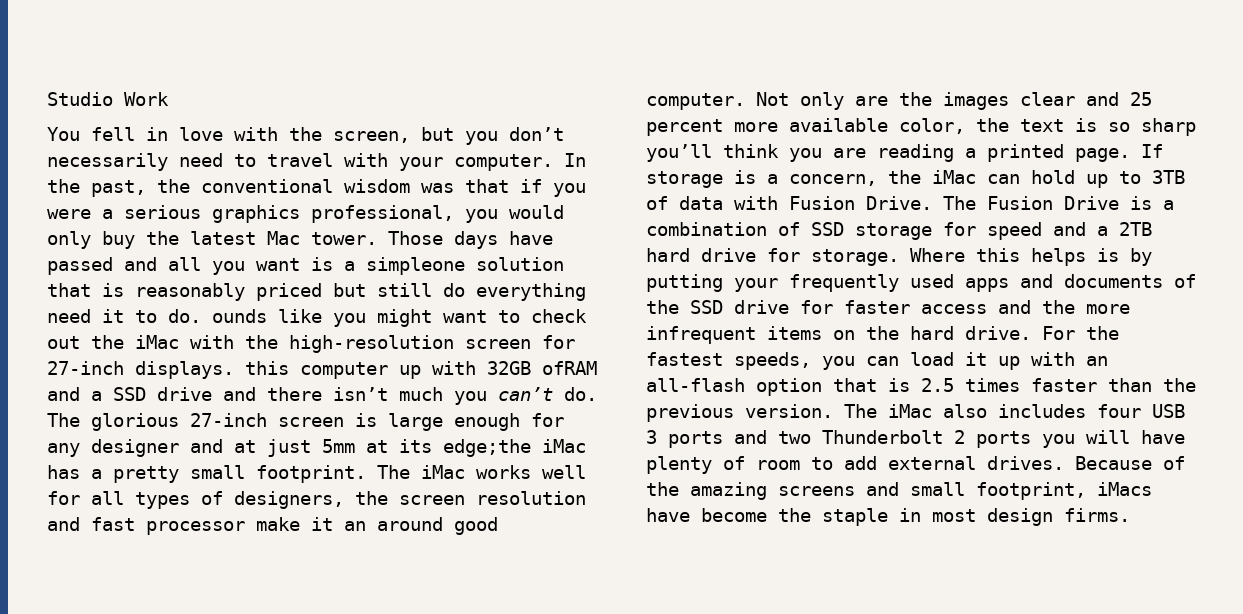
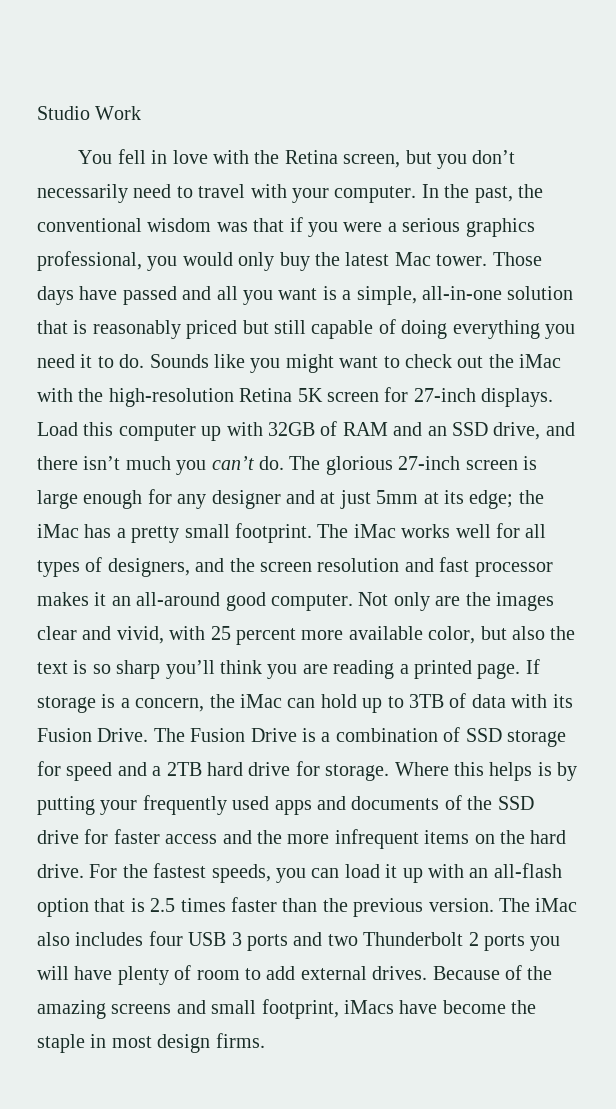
- You fell in love with the screen, but you don’t necessarily need to travel with your computer.
+ You fell in love with the Retina screen, but you don’t necessarily need to travel with your computer.
- Those days have passed and all you want is a simpleone solution that is reasonably priced but still do everything need it to do. ounds like you might want to check out the iMac with the high-resolution screen for 27-inch displays. this computer up with 32GB ofRAM and a SSD drive and there isn’t much you can’t do.
+ Those days have passed and all you want is a simple, all-in-one solution that is reasonably priced but still capable of doing everything you need it to do. Sounds like you might want to check out the iMac with the high-resolution Retina 5K screen for 27-inch displays. Load this computer up with 32GB of RAM and an SSD drive, and there isn’t much you can’t do.
- The glorious 27-inch screen is large enough for any designer and at just 5mm at its edge;the iMac has a pretty small footprint.
+ The glorious 27-inch screen is large enough for any designer and at just 5mm at its edge; the iMac has a pretty small footprint.
- The iMac works well for all types of designers, the screen resolution and fast processor make it an around good computer.
+ The iMac works well for all types of designers, and the screen resolution and fast processor makes it an all-around good computer.
- Not only are the images clear and 25 percent more available color, the text is so sharp you’ll think you are reading a printed page.
+ Not only are the images clear and vivid, with 25 percent more available color, but also the text is so sharp you’ll think you are reading a printed page.
- If storage is a concern, the iMac can hold up to 3TB of data with Fusion Drive.
+ If storage is a concern, the iMac can hold up to 3TB of data with its Fusion Drive.

